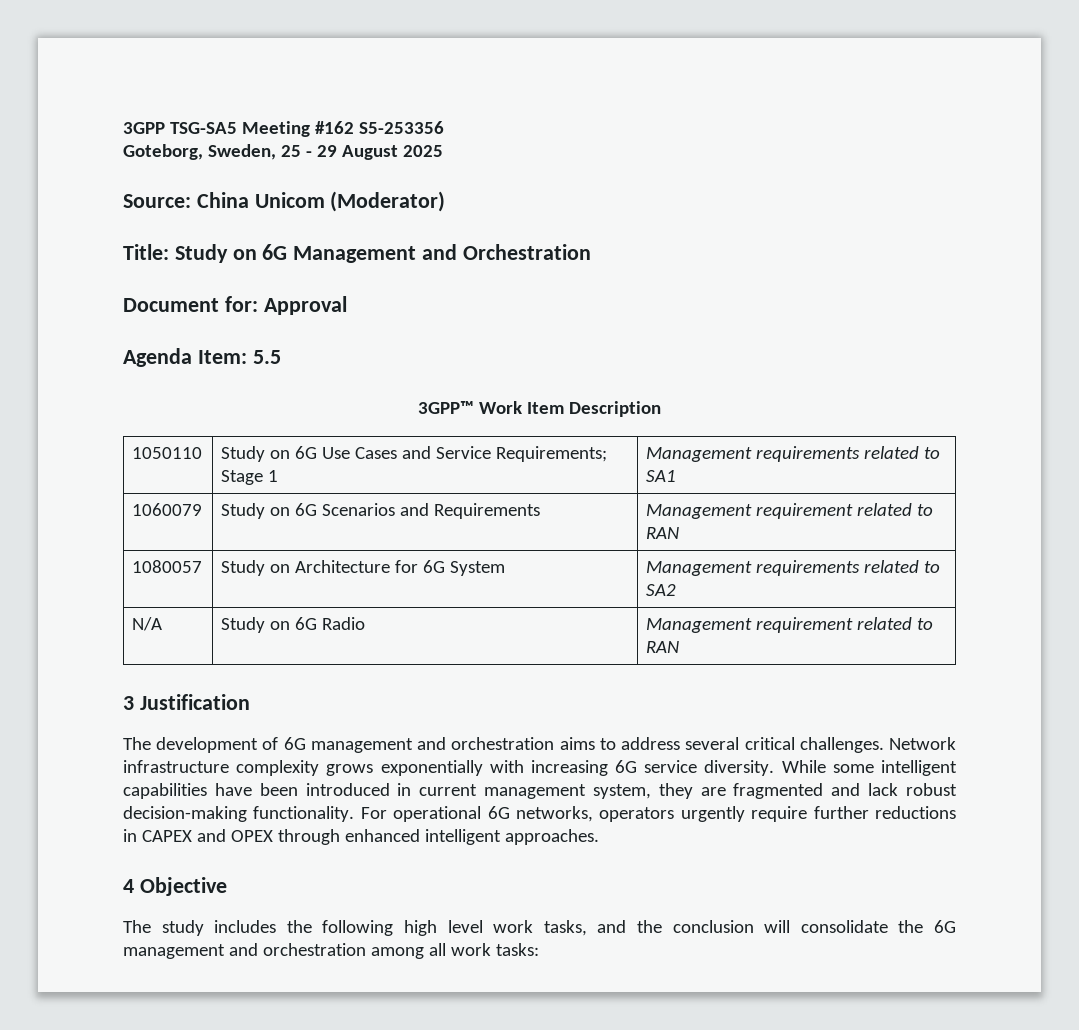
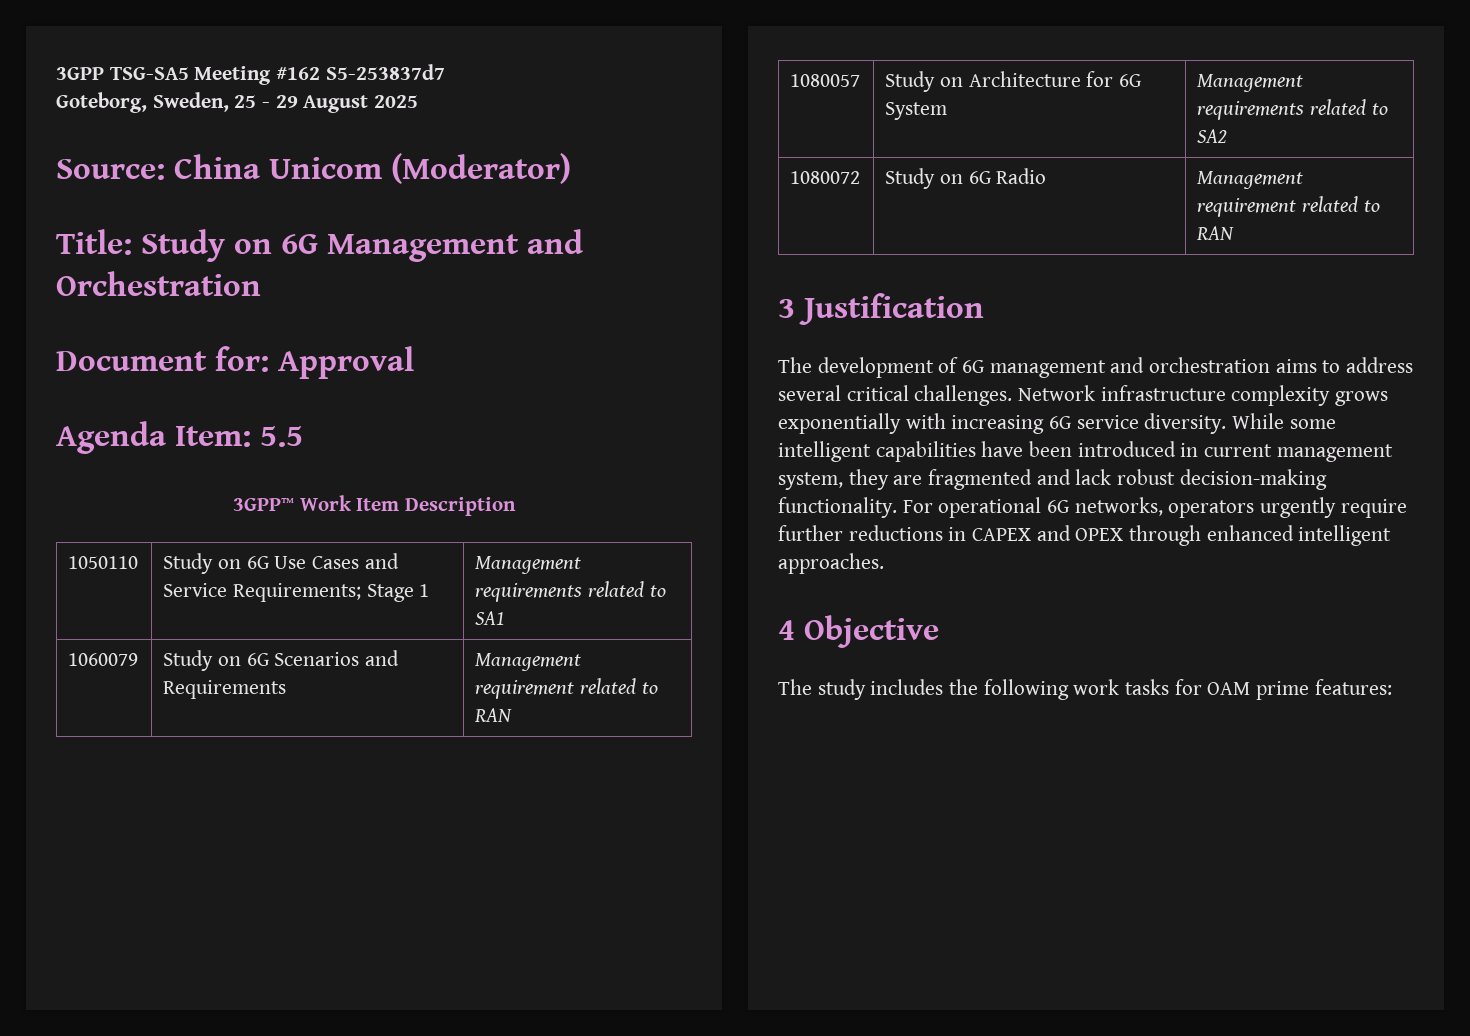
- 3GPP TSG-SA5 Meeting #162 S5-253356
+ 3GPP TSG-SA5 Meeting #162 S5-253837d7
- N/A | Study on 6G Radio | Management requirement related to RAN
+ 1080072 | Study on 6G Radio | Management requirement related to RAN
- The study includes the following high level work tasks, and the conclusion will consolidate the 6G management and orchestration among all work tasks:
+ The study includes the following work tasks for OAM prime features:

